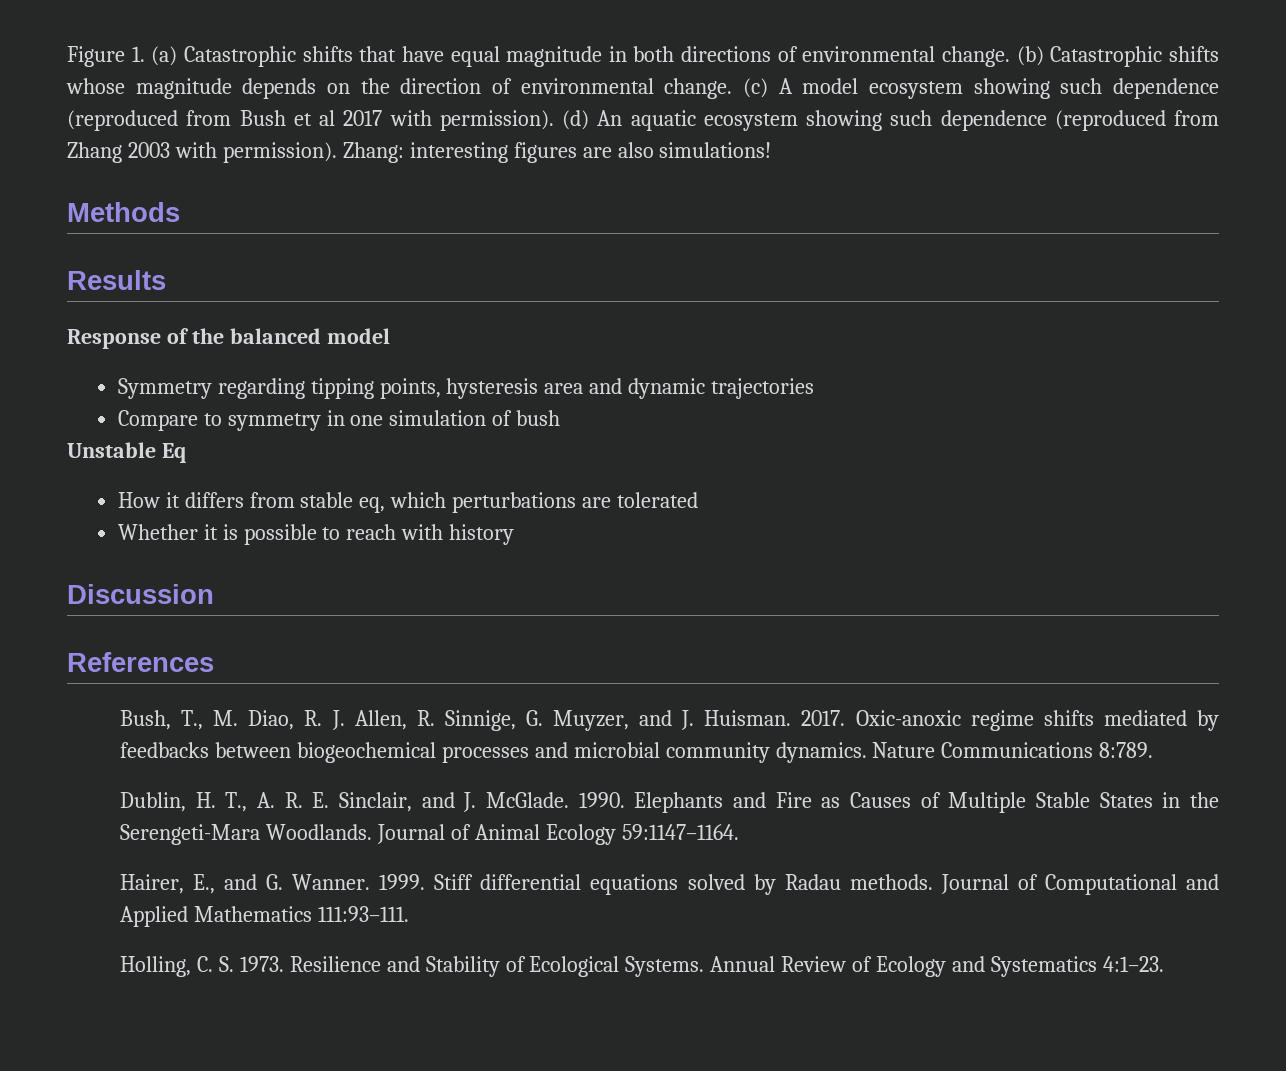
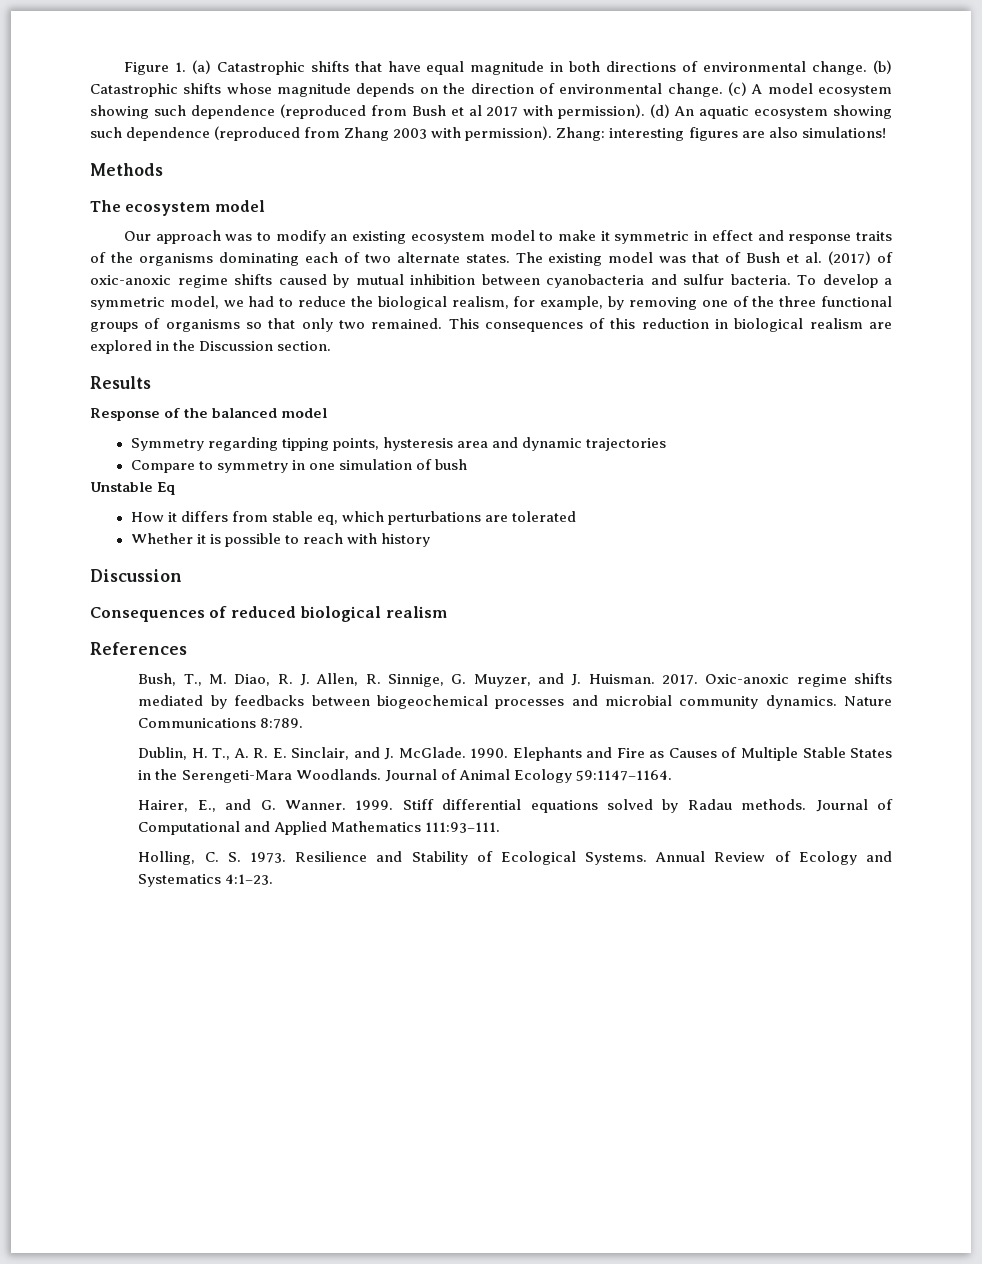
+ The ecosystem model
+ Our approach was to modify an existing ecosystem model to make it symmetric in effect and response traits of the organisms dominating each of two alternate states. The existing model was that of Bush et al. (2017) of oxic-anoxic regime shifts caused by mutual inhibition between cyanobacteria and sulfur bacteria. To develop a symmetric model, we had to reduce the biological realism, for example, by removing one of the three functional groups of organisms so that only two remained. This consequences of this reduction in biological realism are explored in the Discussion section.
+ Consequences of reduced biological realism

